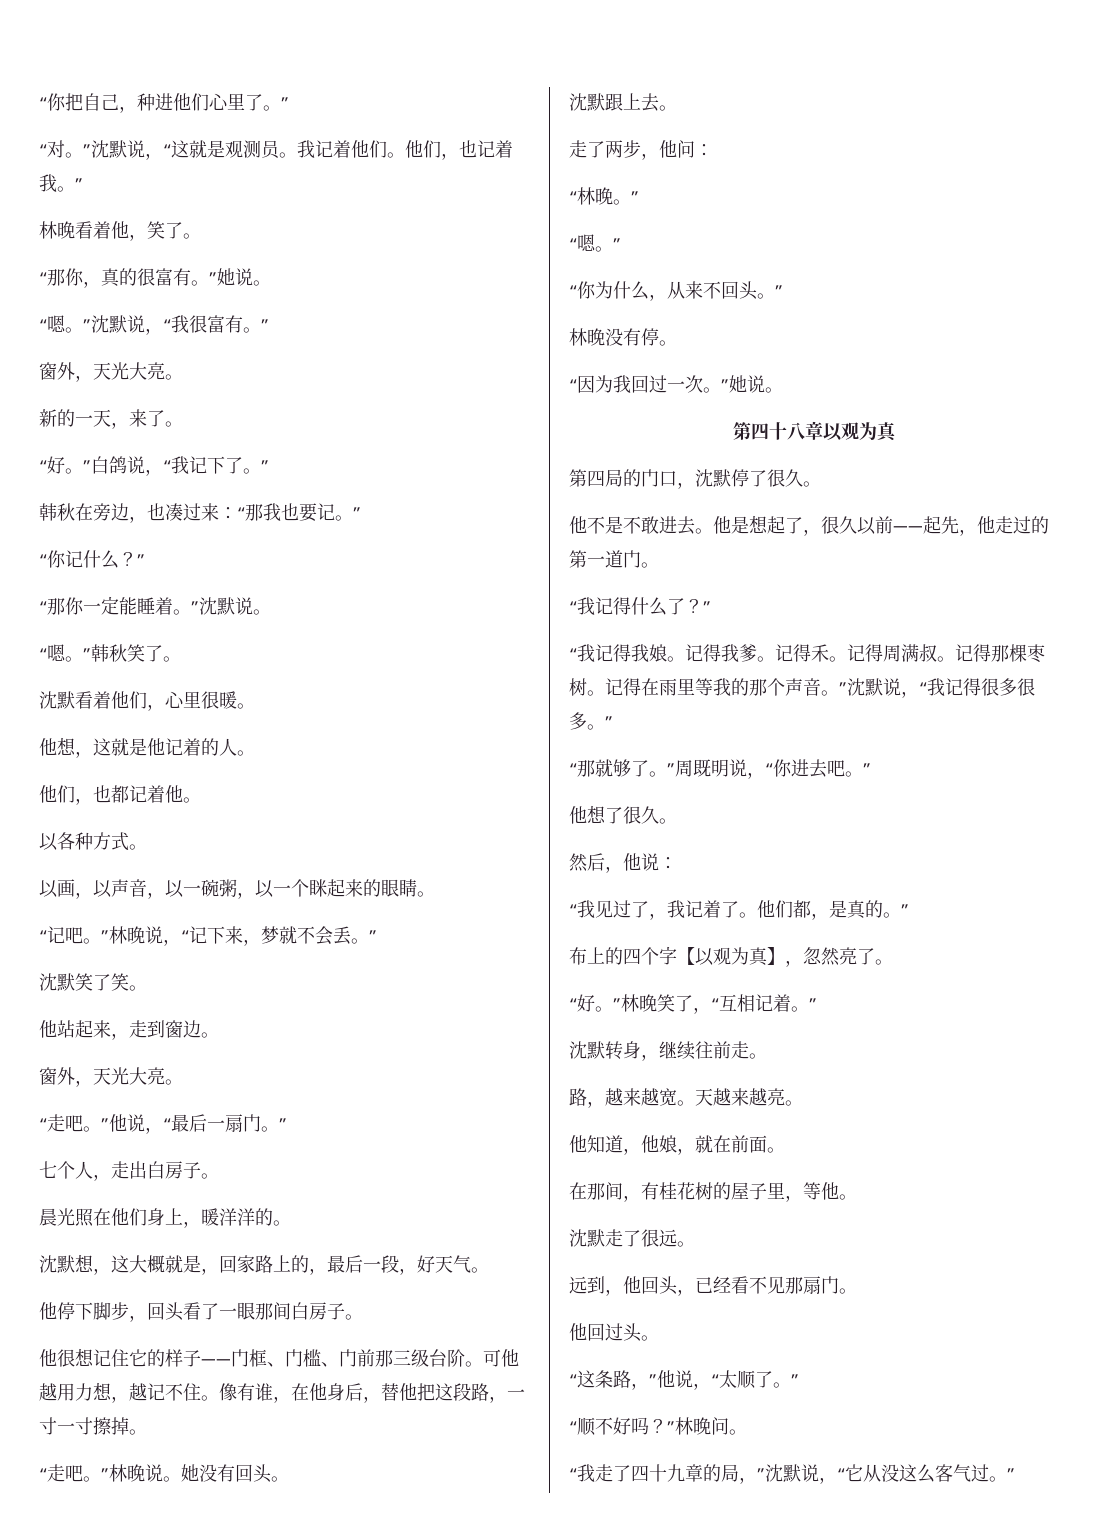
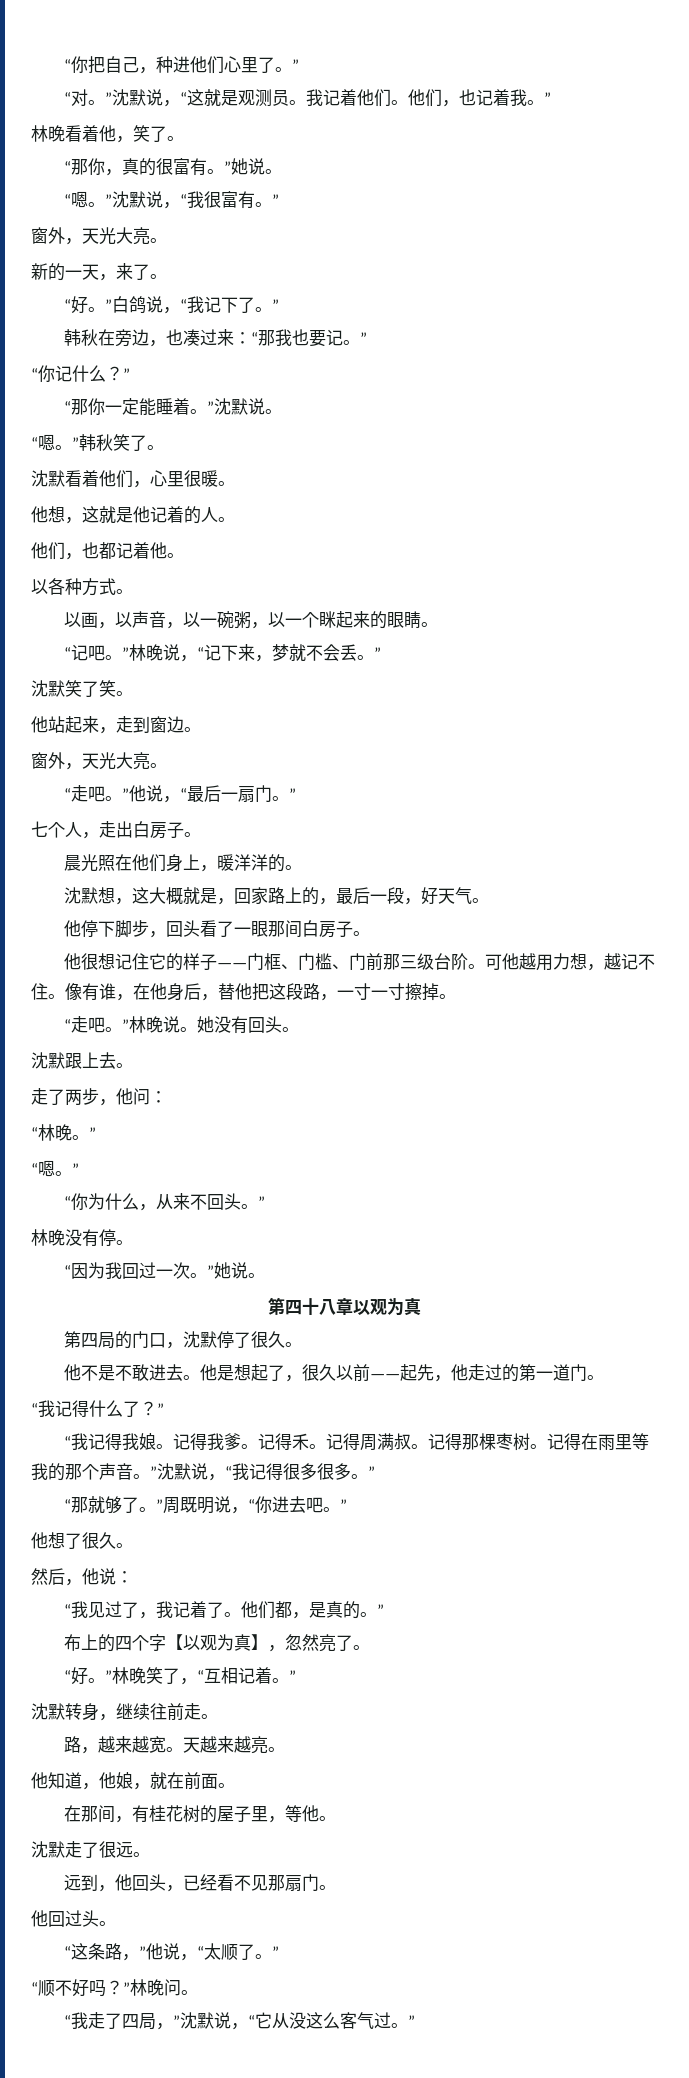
- “我走了四十九章的局，”沈默说，“它从没这么客气过。”
+ “我走了四局，”沈默说，“它从没这么客气过。”

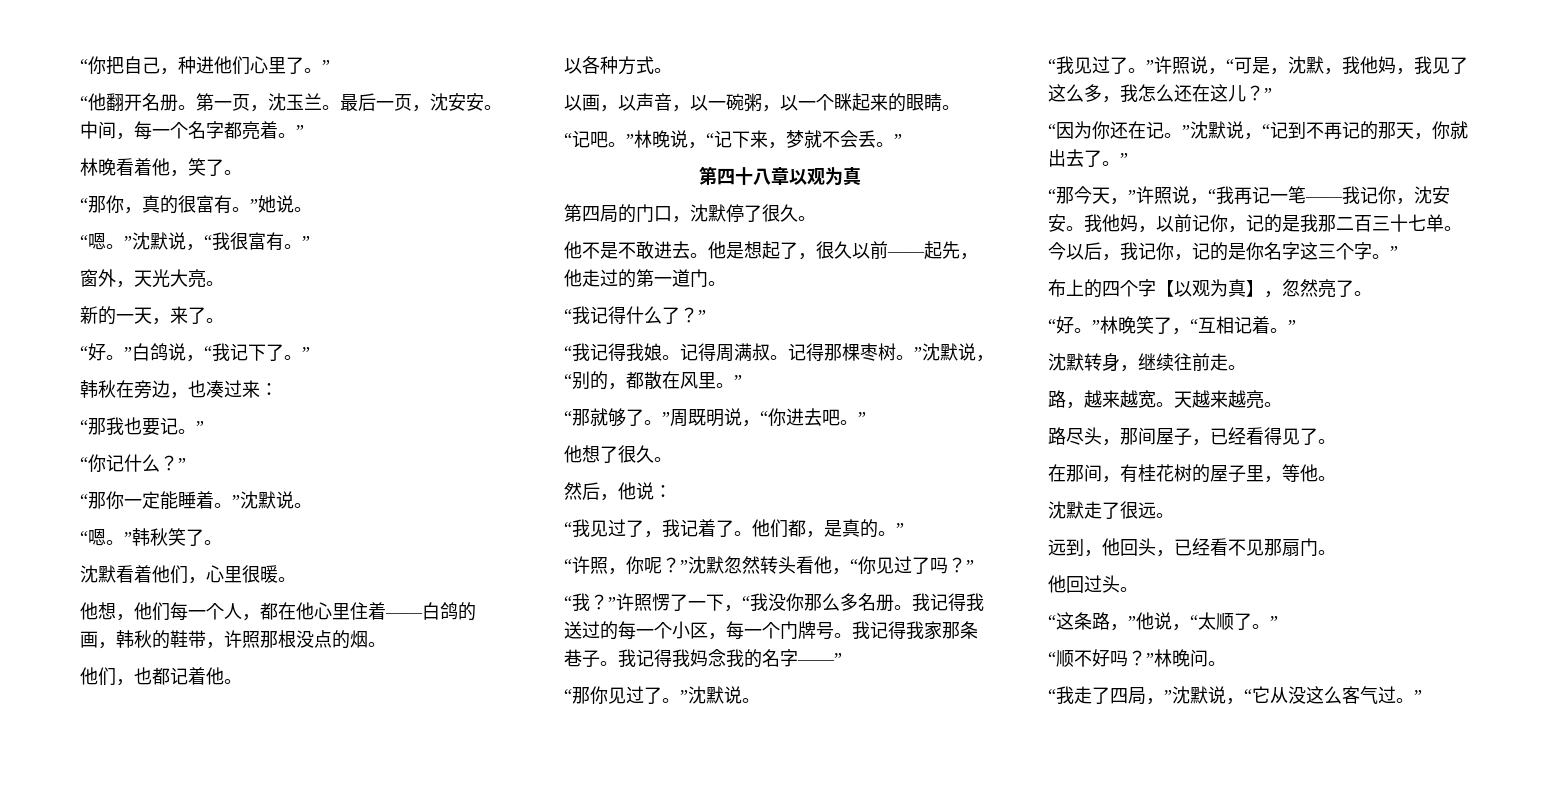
- “对。”沈默说，“这就是观测员。我记着他们。他们，也记着我。”
+ “他翻开名册。第一页，沈玉兰。最后一页，沈安安。中间，每一个名字都亮着。”
- 韩秋在旁边，也凑过来：“那我也要记。”
+ 韩秋在旁边，也凑过来：
+ “那我也要记。”
- 他想，这就是他记着的人。
+ 他想，他们每一个人，都在他心里住着——白鸽的画，韩秋的鞋带，许照那根没点的烟。
- 沈默笑了笑。
- 他站起来，走到窗边。
- 窗外，天光大亮。
- “走吧。”他说，“最后一扇门。”
- 七个人，走出白房子。
- 晨光照在他们身上，暖洋洋的。
- 沈默想，这大概就是，回家路上的，最后一段，好天气。
- 他停下脚步，回头看了一眼那间白房子。
- 他很想记住它的样子——门框、门槛、门前那三级台阶。可他越用力想，越记不住。像有谁，在他身后，替他把这段路，一寸一寸擦掉。
- “走吧。”林晚说。她没有回头。
- 沈默跟上去。
- 走了两步，他问：
- “林晚。”
- “嗯。”
- “你为什么，从来不回头。”
- 林晚没有停。
- “因为我回过一次。”她说。
- 记得我爹。记得禾。记得周满叔。
+ 记得周满叔。
- 记得那棵枣树。记得在雨里等我的那个声音。”沈默说，“我记得很多很多。”
+ 记得那棵枣树。”沈默说，“别的，都散在风里。”
+ “许照，你呢？”沈默忽然转头看他，“你见过了吗？”
+ “我？”许照愣了一下，“我没你那么多名册。我记得我送过的每一个小区，每一个门牌号。我记得我家那条巷子。我记得我妈念我的名字——”
+ “那你见过了。”沈默说。
+ “我见过了。”许照说，“可是，沈默，我他妈，我见了这么多，我怎么还在这儿？”
+ “因为你还在记。”沈默说，“记到不再记的那天，你就出去了。”
+ “那今天，”许照说，“我再记一笔——我记你，沈安安。我他妈，以前记你，记的是我那二百三十七单。今以后，我记你，记的是你名字这三个字。”
- 他知道，他娘，就在前面。
+ 路尽头，那间屋子，已经看得见了。

